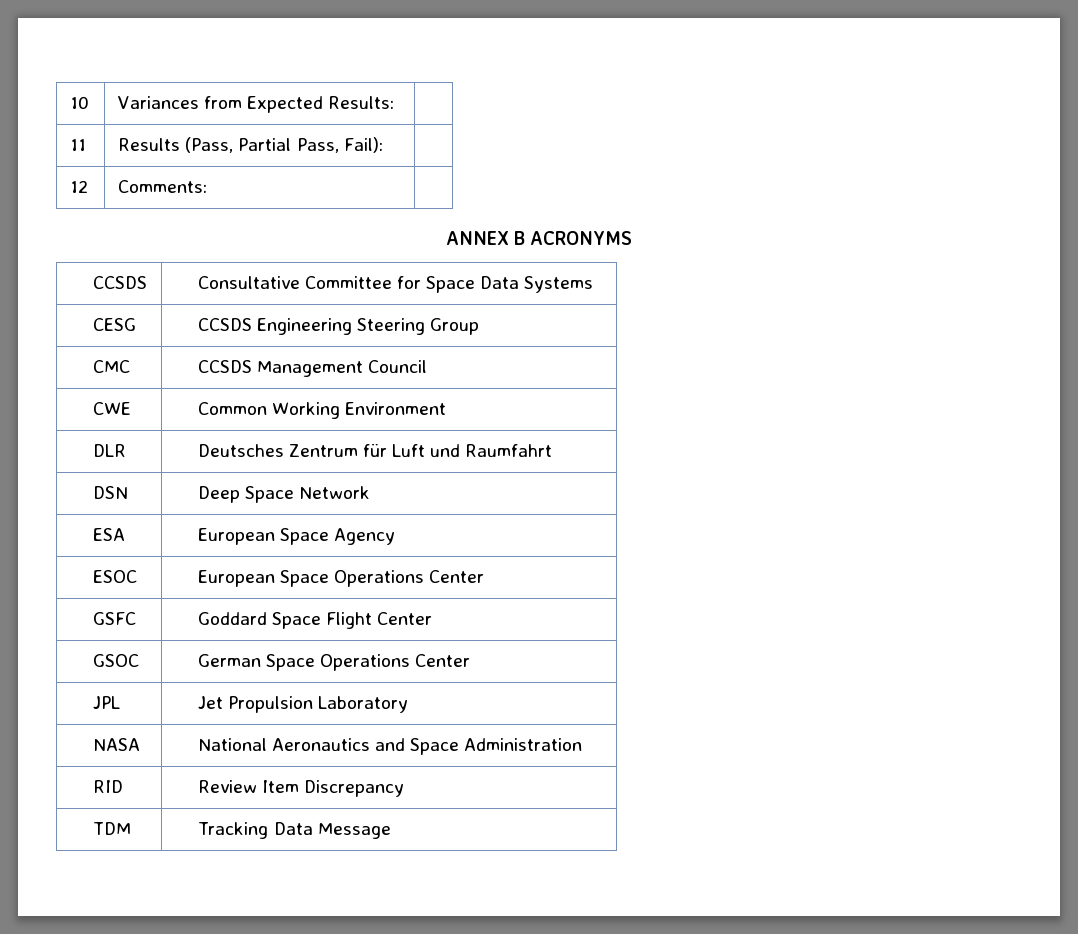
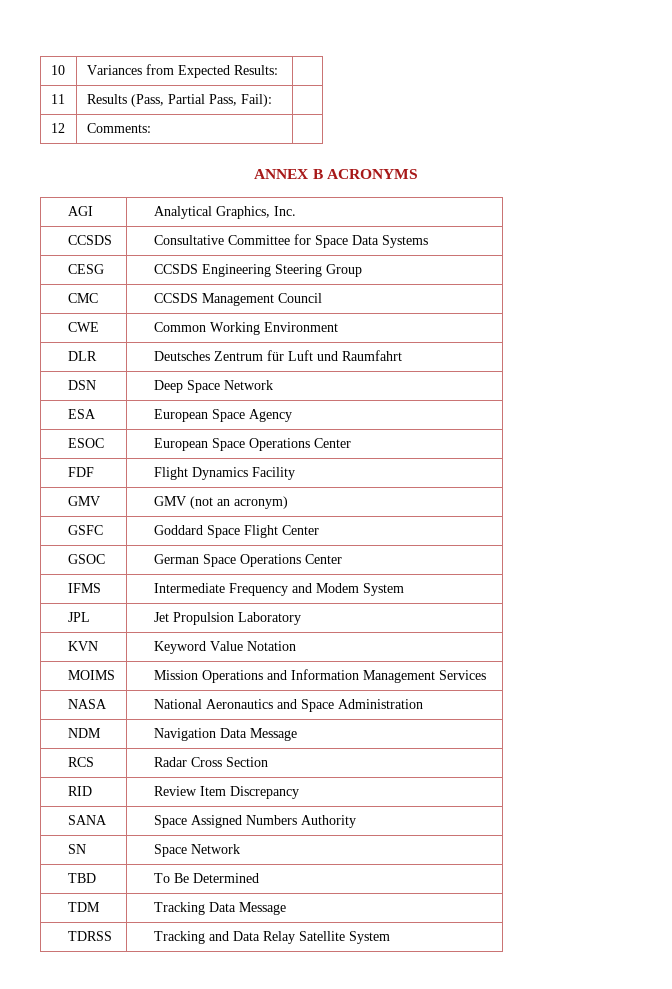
+ AGI | Analytical Graphics, Inc.
+ FDF | Flight Dynamics Facility
+ GMV | GMV (not an acronym)
+ IFMS | Intermediate Frequency and Modem System
  JPL | Jet Propulsion Laboratory
+ KVN | Keyword Value Notation
+ MOIMS | Mission Operations and Information Management Services
+ NDM | Navigation Data Message
+ RCS | Radar Cross Section
  RID | Review Item Discrepancy
+ SANA | Space Assigned Numbers Authority
+ SN | Space Network
+ TBD | To Be Determined
  TDM | Tracking Data Message
+ TDRSS | Tracking and Data Relay Satellite System

